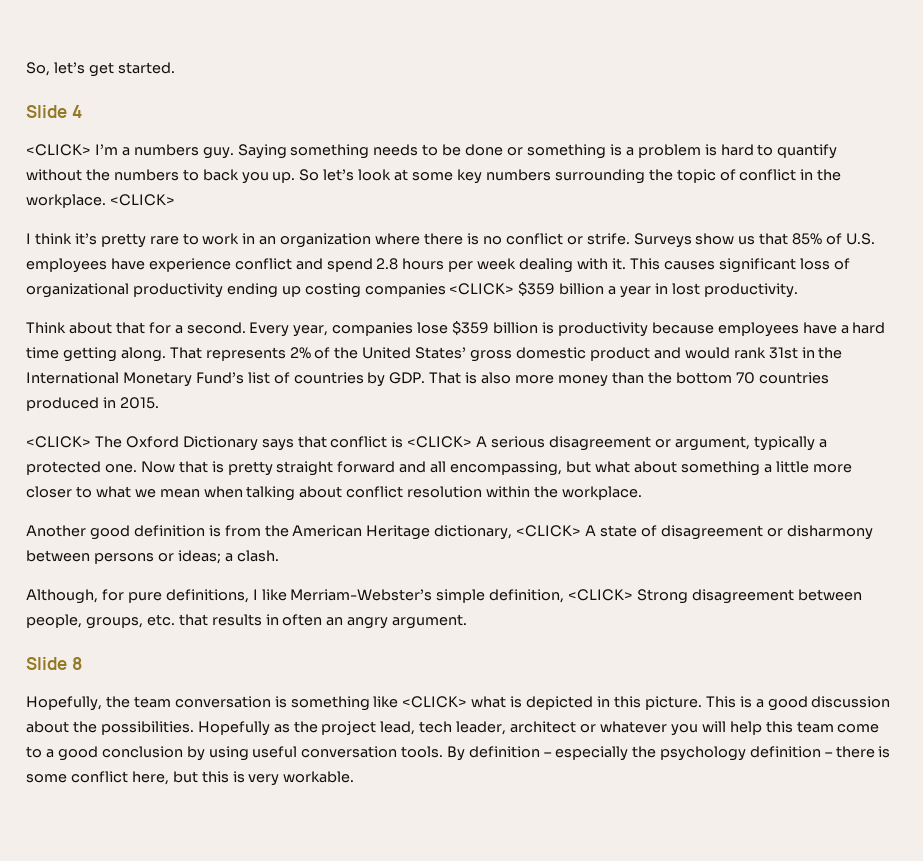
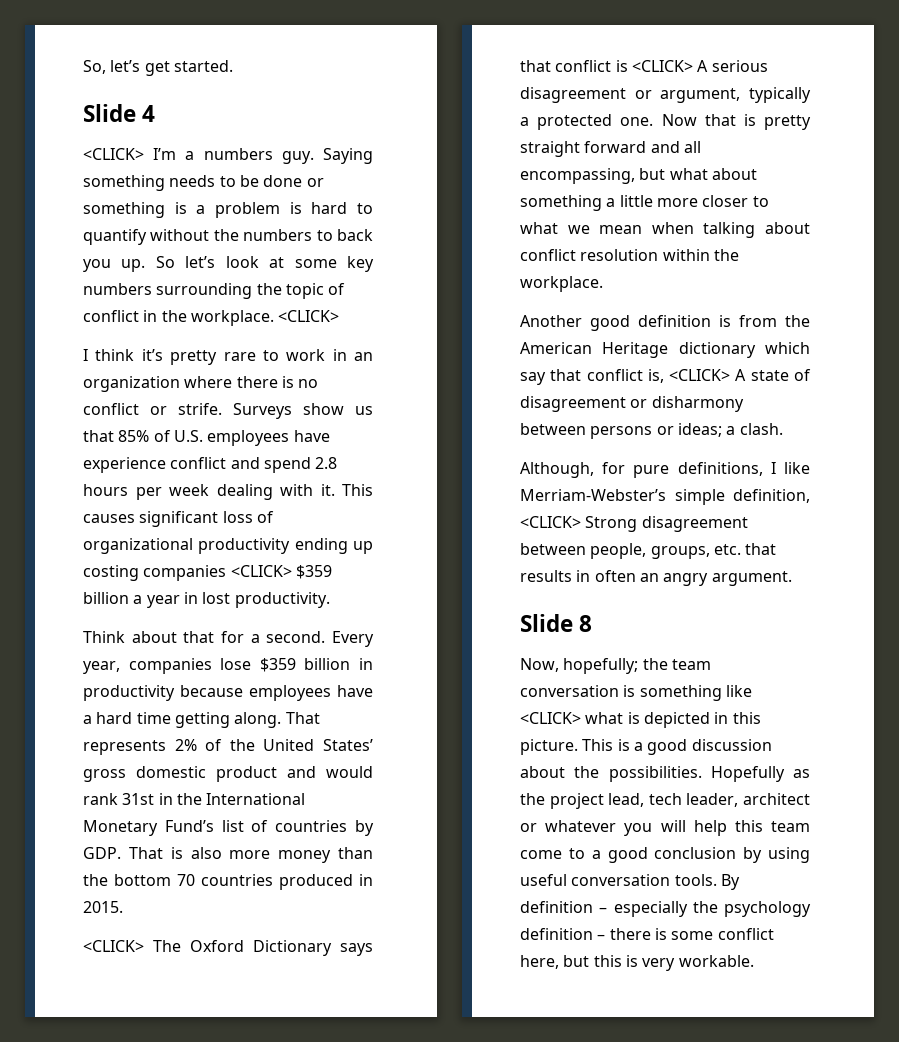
- Every year, companies lose $359 billion is productivity because employees have a hard time getting along.
+ Every year, companies lose $359 billion in productivity because employees have a hard time getting along.
- Another good definition is from the American Heritage dictionary, <CLICK> A state of disagreement or disharmony between persons or ideas; a clash.
+ Another good definition is from the American Heritage dictionary which say that conflict is, <CLICK> A state of disagreement or disharmony between persons or ideas; a clash.
- Hopefully, the team conversation is something like <CLICK> what is depicted in this picture.
+ Now, hopefully; the team conversation is something like <CLICK> what is depicted in this picture.

